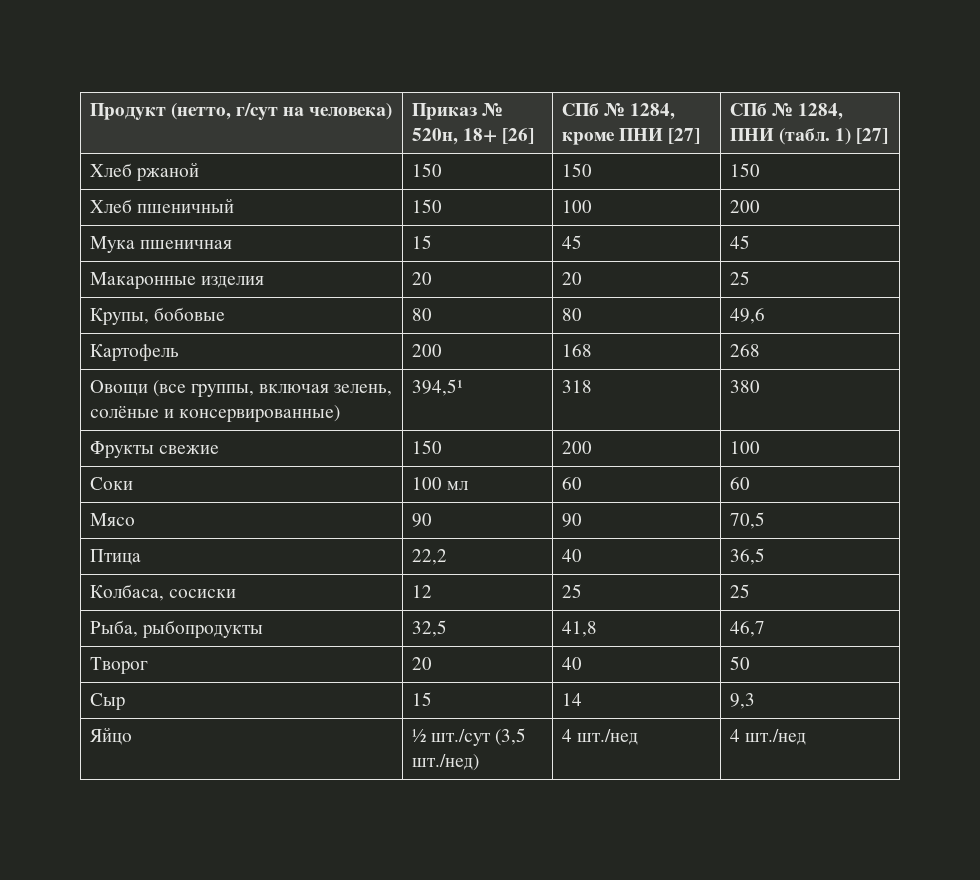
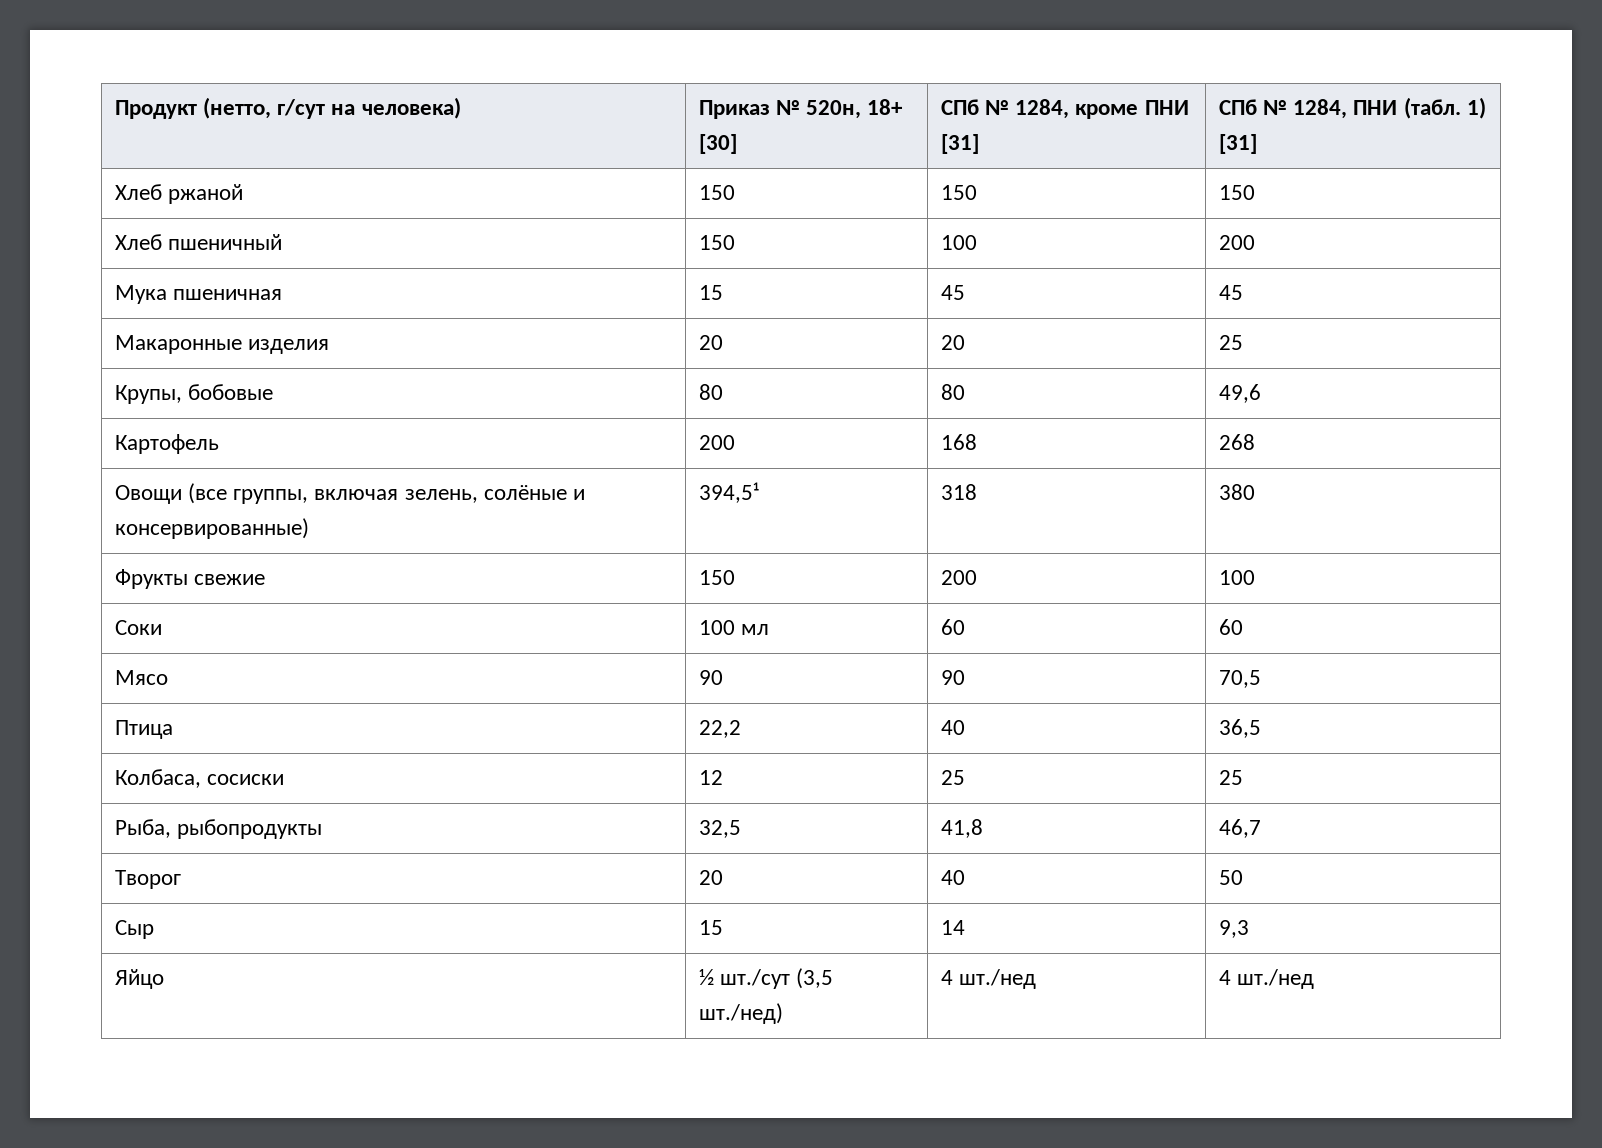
- Продукт (нетто, г/сут на человека) | Приказ № 520н, 18+ [26] | СПб № 1284, кроме ПНИ [27] | СПб № 1284, ПНИ (табл. 1) [27]
+ Продукт (нетто, г/сут на человека) | Приказ № 520н, 18+ [30] | СПб № 1284, кроме ПНИ [31] | СПб № 1284, ПНИ (табл. 1) [31]

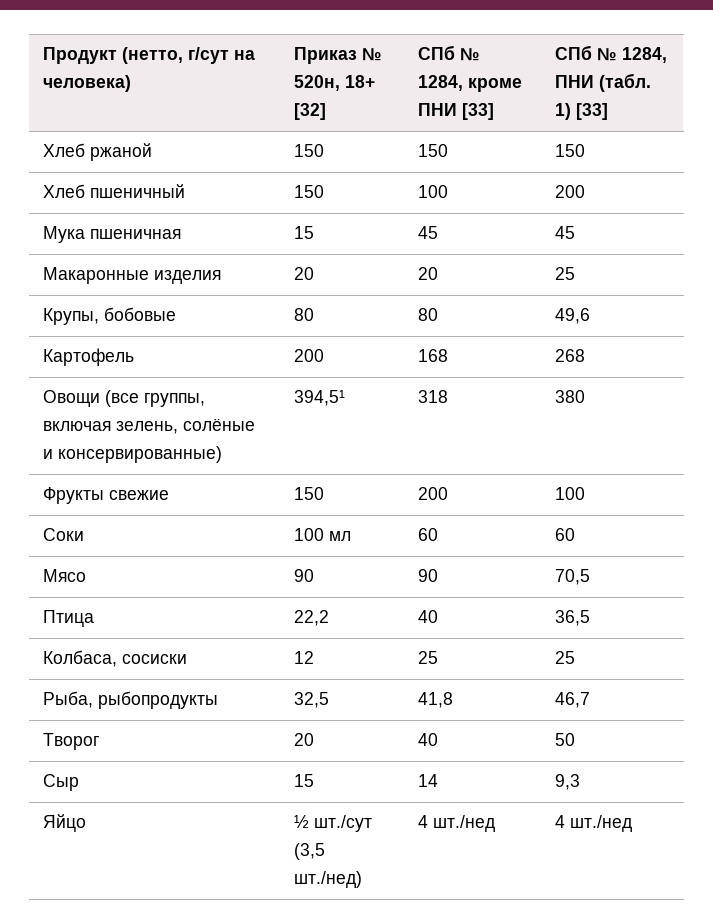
- Продукт (нетто, г/сут на человека) | Приказ № 520н, 18+ [30] | СПб № 1284, кроме ПНИ [31] | СПб № 1284, ПНИ (табл. 1) [31]
+ Продукт (нетто, г/сут на человека) | Приказ № 520н, 18+ [32] | СПб № 1284, кроме ПНИ [33] | СПб № 1284, ПНИ (табл. 1) [33]

